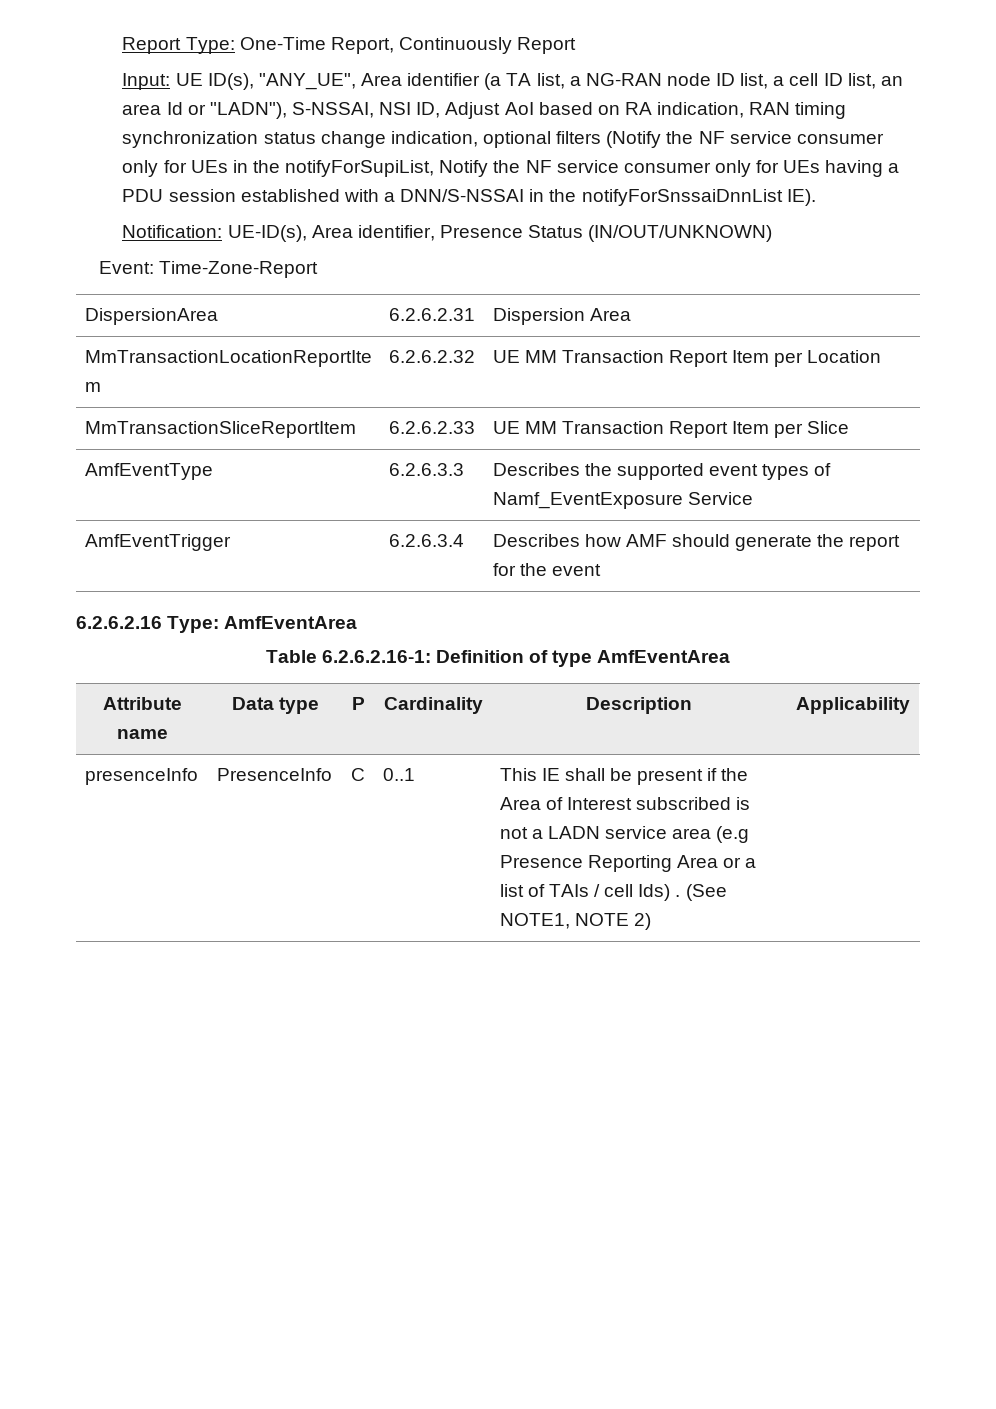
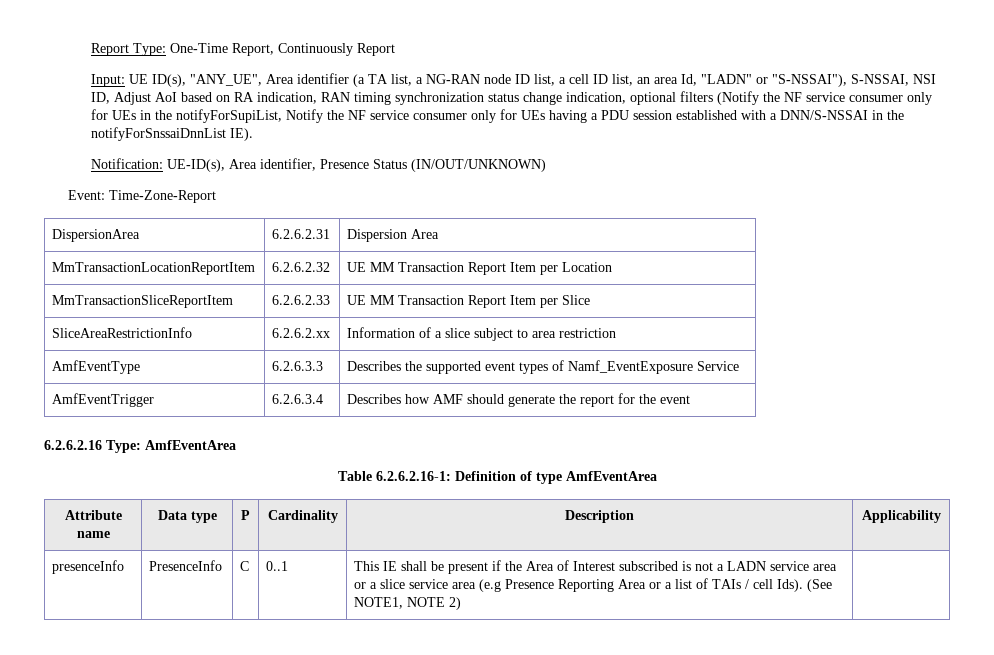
- UE ID(s), "ANY_UE", Area identifier (a TA list, a NG-RAN node ID list, a cell ID list, an area Id or "LADN"), S-NSSAI, NSI ID, Adjust AoI based on RA indication, RAN timing synchronization status change indication, optional filters (Notify the NF service consumer only for UEs in the notifyForSupiList, Notify the NF service consumer only for UEs having a PDU session established with a DNN/S-NSSAI in the notifyForSnssaiDnnList IE).
+ UE ID(s), "ANY_UE", Area identifier (a TA list, a NG-RAN node ID list, a cell ID list, an area Id, "LADN" or "S-NSSAI"), S-NSSAI, NSI ID, Adjust AoI based on RA indication, RAN timing synchronization status change indication, optional filters (Notify the NF service consumer only for UEs in the notifyForSupiList, Notify the NF service consumer only for UEs having a PDU session established with a DNN/S-NSSAI in the notifyForSnssaiDnnList IE).
+ SliceAreaRestrictionInfo | 6.2.6.2.xx | Information of a slice subject to area restriction
- This IE shall be present if the Area of Interest subscribed is not a LADN service area (e.g Presence Reporting Area or a list of TAIs / cell Ids) .
+ This IE shall be present if the Area of Interest subscribed is not a LADN service area or a slice service area (e.g Presence Reporting Area or a list of TAIs / cell Ids).

